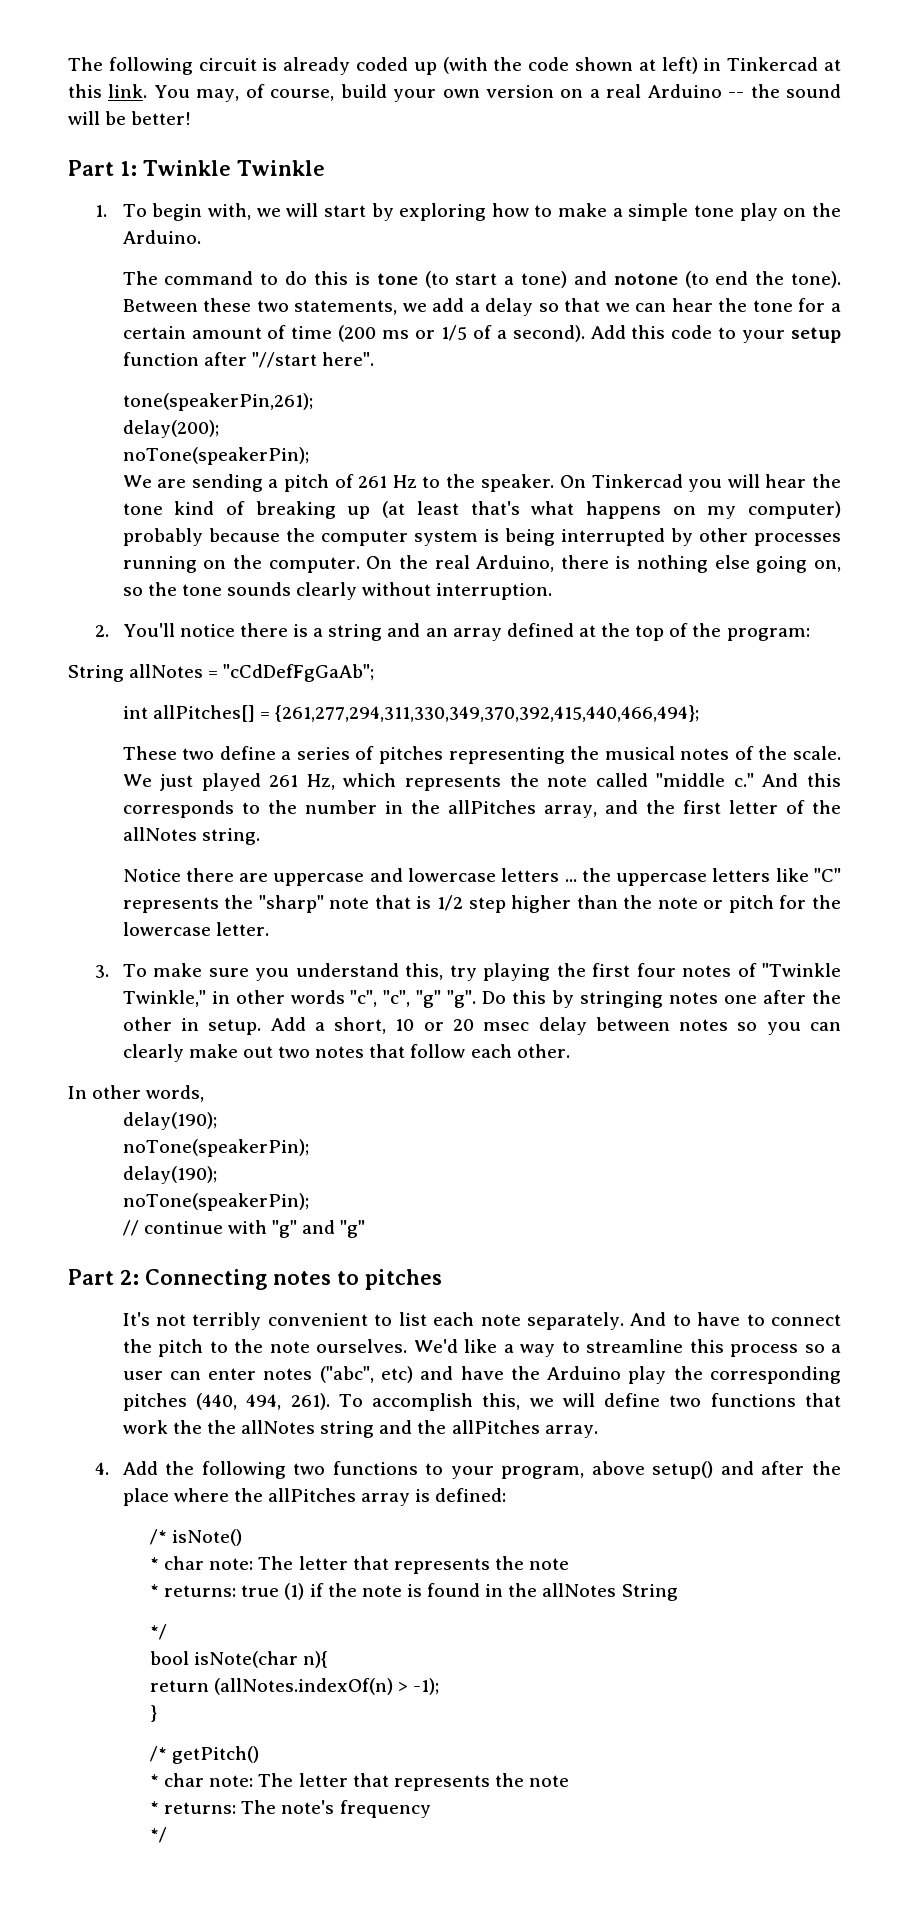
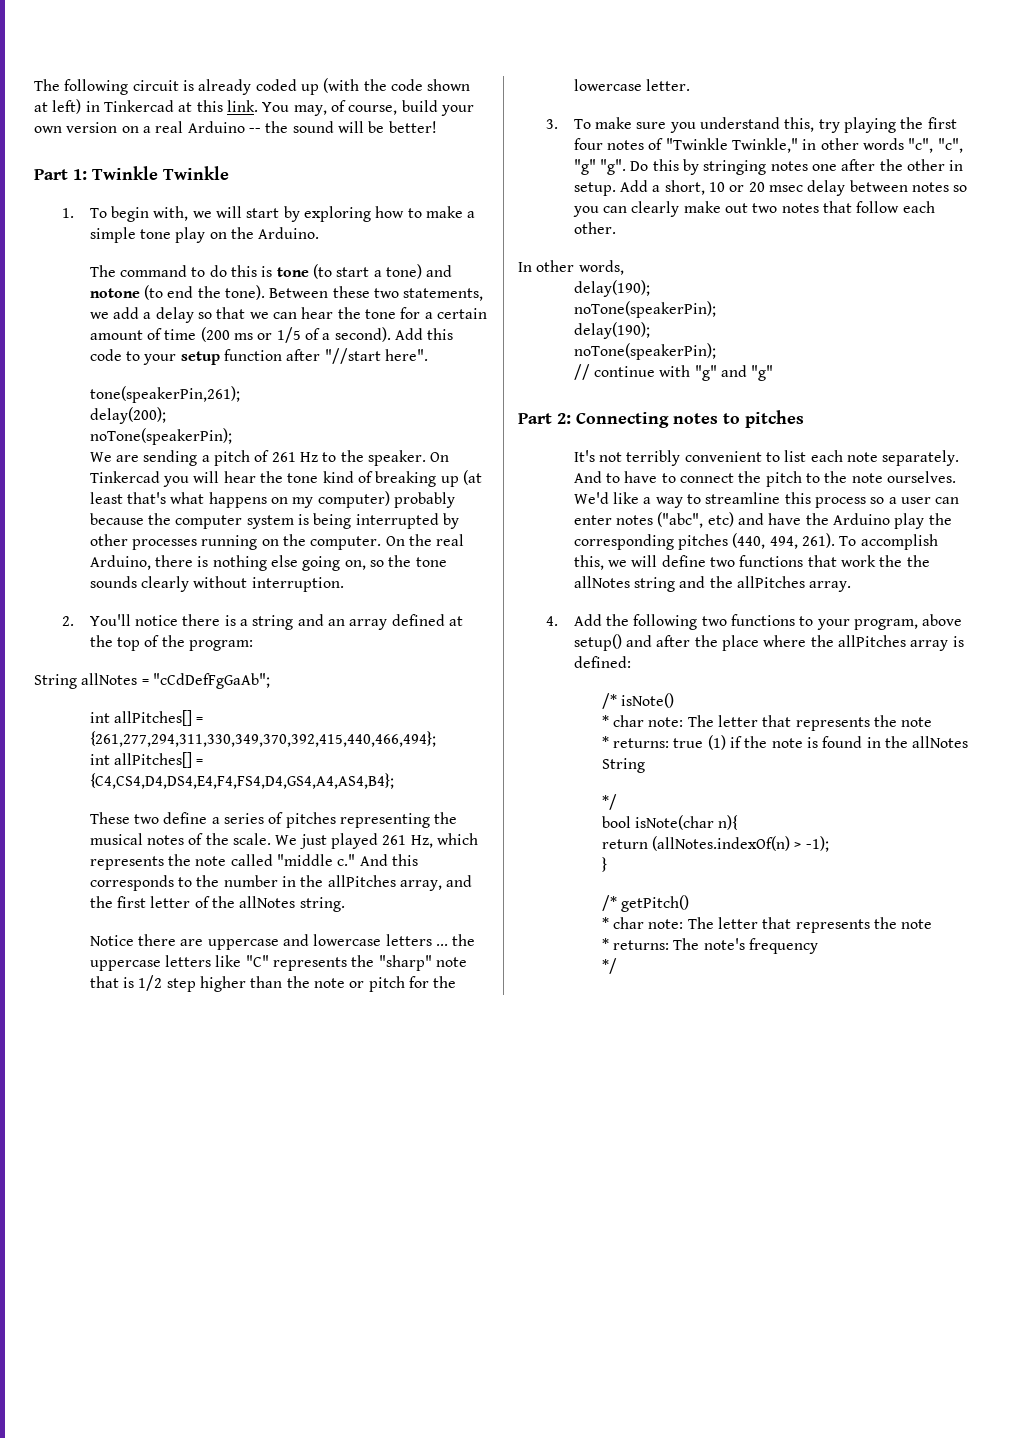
+ int allPitches[] = {C4,CS4,D4,DS4,E4,F4,FS4,D4,GS4,A4,AS4,B4};

